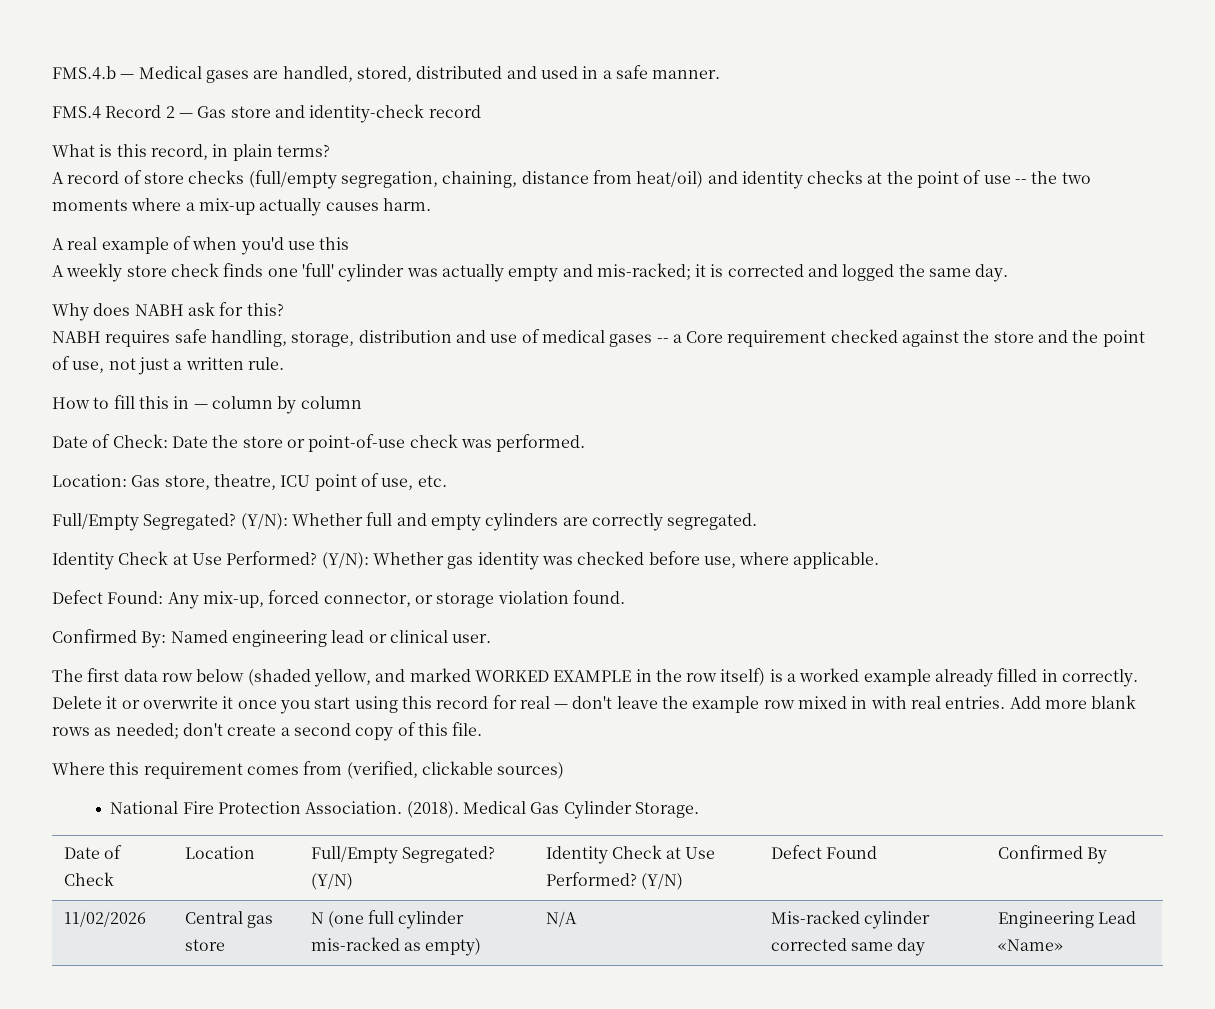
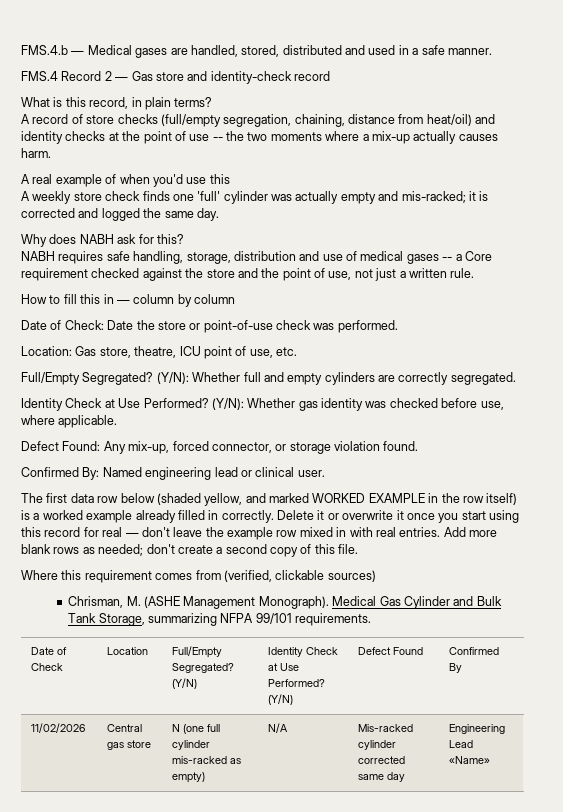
- National Fire Protection Association. (2018). Medical Gas Cylinder Storage.
+ Chrisman, M. (ASHE Management Monograph). Medical Gas Cylinder and Bulk Tank Storage, summarizing NFPA 99/101 requirements.

